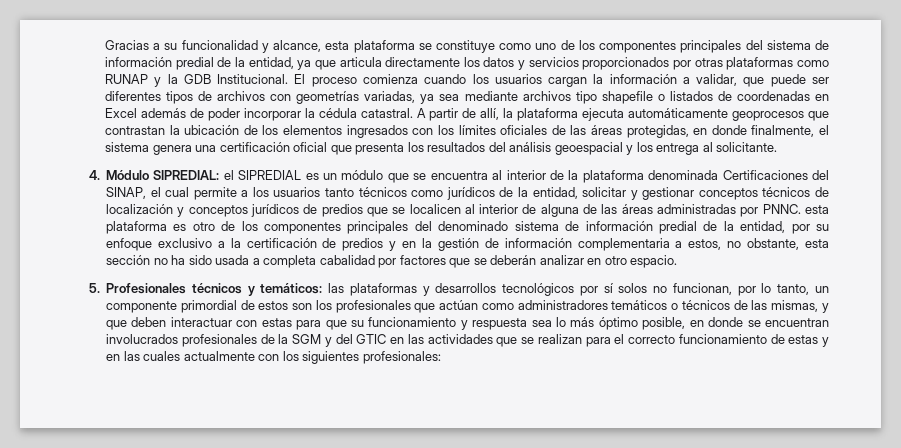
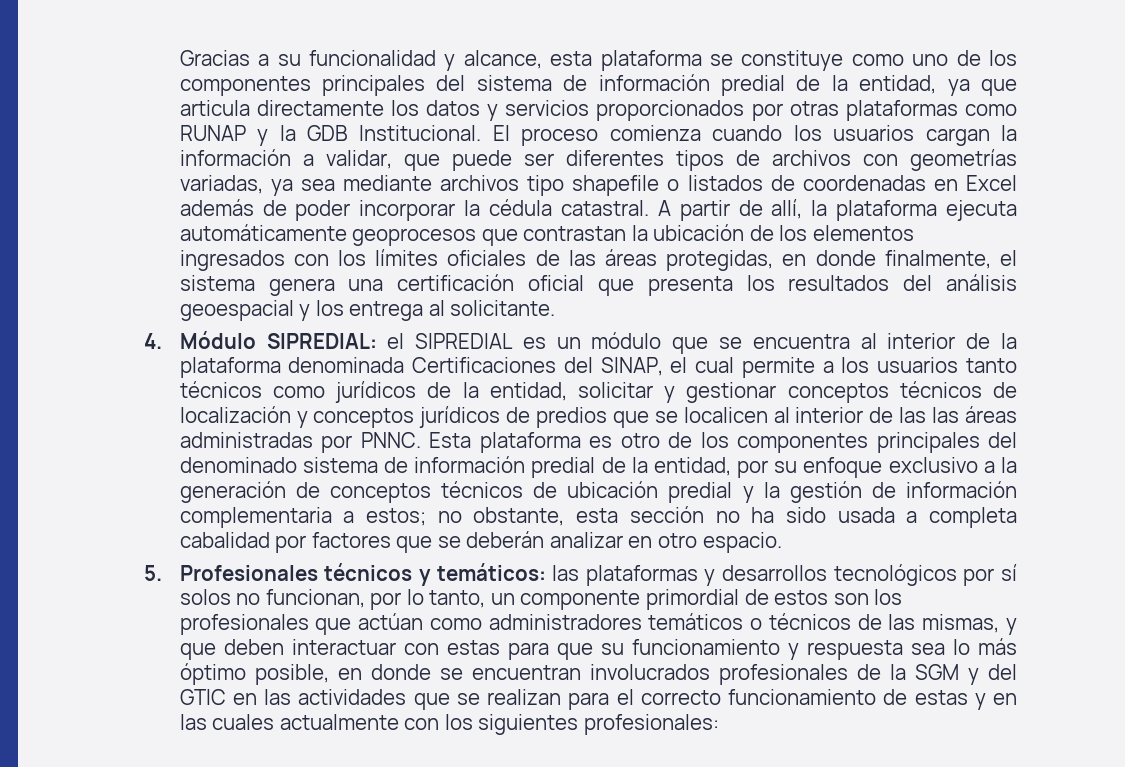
- el SIPREDIAL es un módulo que se encuentra al interior de la plataforma denominada Certificaciones del SINAP, el cual permite a los usuarios tanto técnicos como jurídicos de la entidad, solicitar y gestionar conceptos técnicos de localización y conceptos jurídicos de predios que se localicen al interior de alguna de las áreas administradas por PNNC. esta plataforma es otro de los componentes principales del denominado sistema de información predial de la entidad, por su enfoque exclusivo a la certificación de predios y en la gestión de información complementaria a estos, no obstante, esta sección no ha sido usada a completa cabalidad por factores que se deberán analizar en otro espacio.
+ el SIPREDIAL es un módulo que se encuentra al interior de la plataforma denominada Certificaciones del SINAP, el cual permite a los usuarios tanto técnicos como jurídicos de la entidad, solicitar y gestionar conceptos técnicos de localización y conceptos jurídicos de predios que se localicen al interior de las las áreas administradas por PNNC. Esta plataforma es otro de los componentes principales del denominado sistema de información predial de la entidad, por su enfoque exclusivo a la generación de conceptos técnicos de ubicación predial y la gestión de información complementaria a estos; no obstante, esta sección no ha sido usada a completa cabalidad por factores que se deberán analizar en otro espacio.

